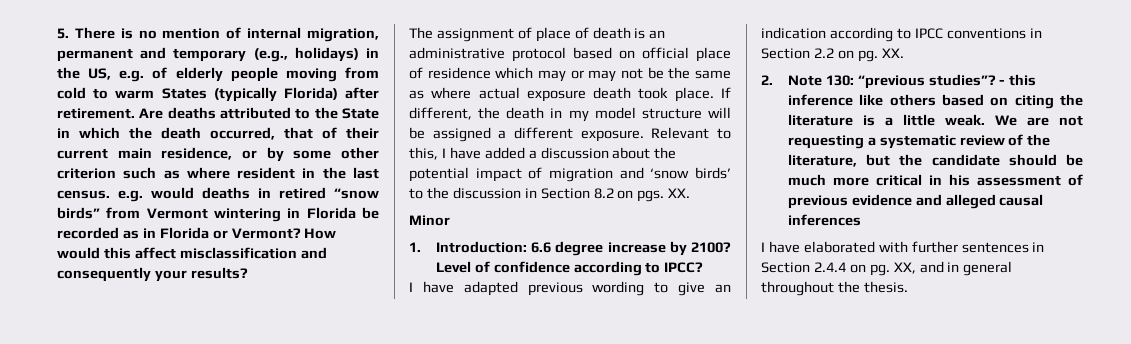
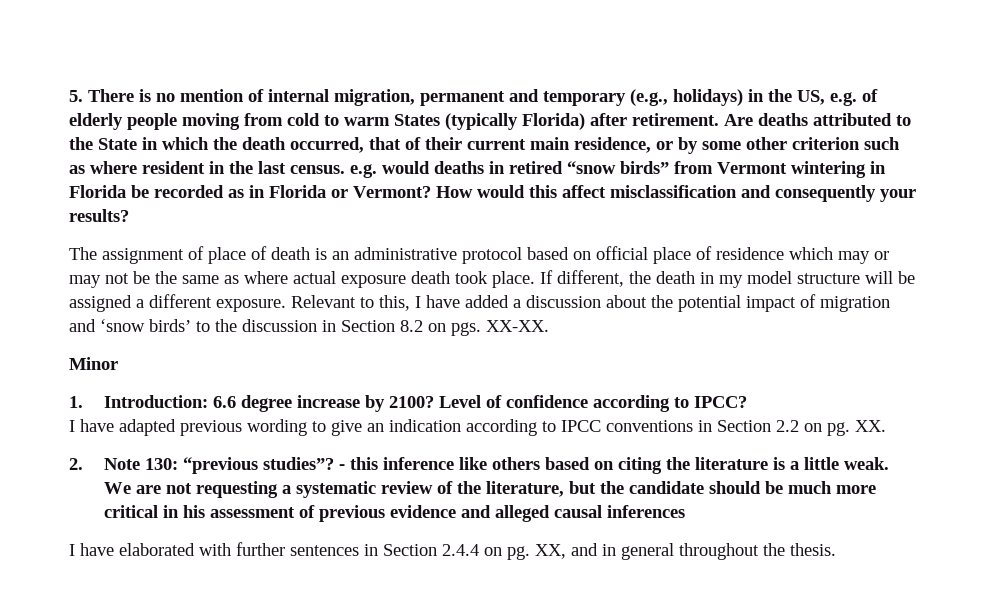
- Relevant to this, I have added a discussion about the potential impact of migration and ‘snow birds’ to the discussion in Section 8.2 on pgs. XX.
+ Relevant to this, I have added a discussion about the potential impact of migration and ‘snow birds’ to the discussion in Section 8.2 on pgs. XX-XX.

